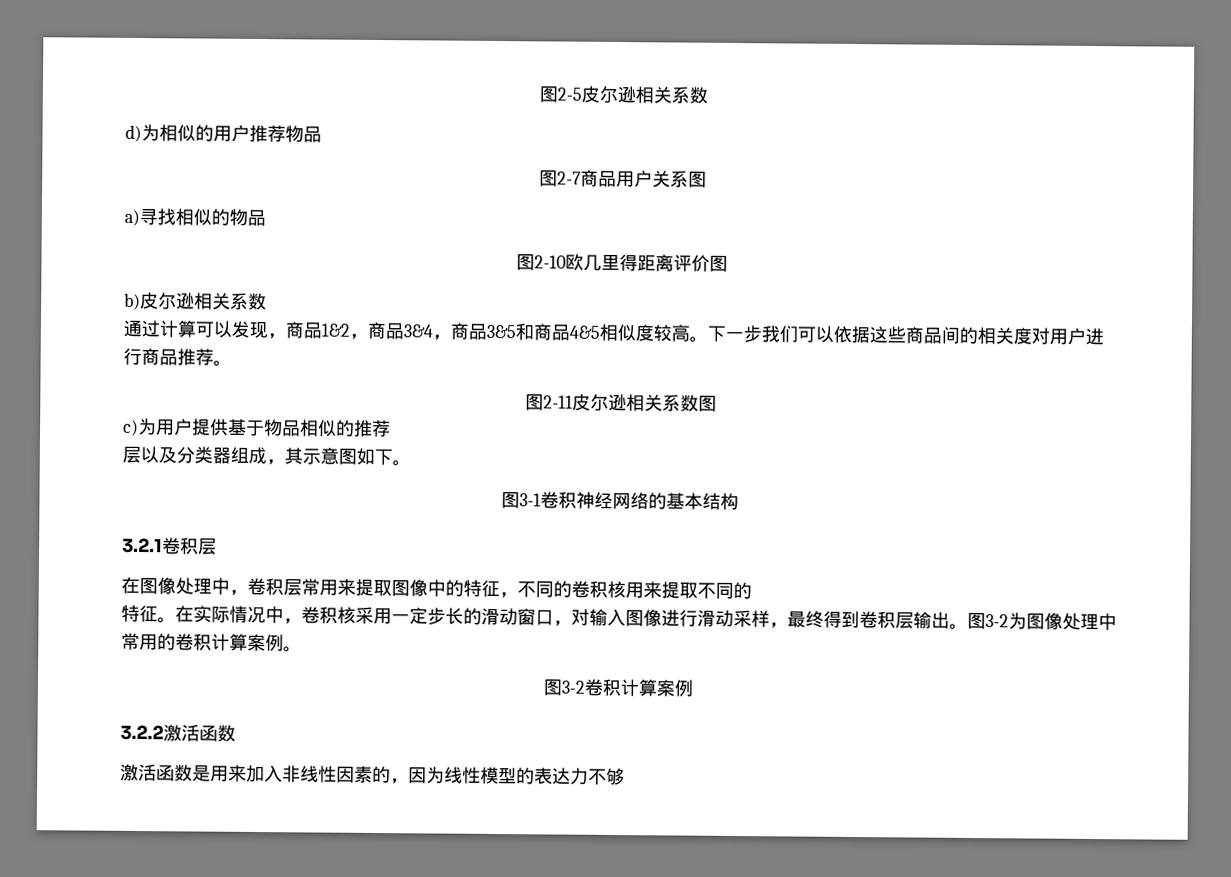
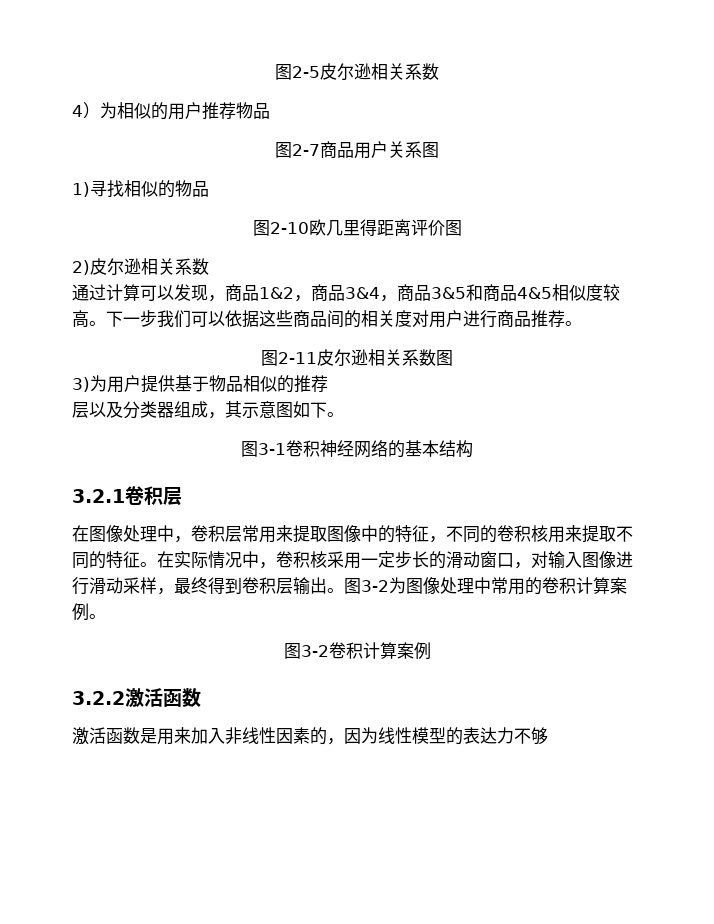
- d)为相似的用户推荐物品
+ 4）为相似的用户推荐物品
- a)寻找相似的物品
+ 1)寻找相似的物品
- b)皮尔逊相关系数
+ 2)皮尔逊相关系数
- c)为用户提供基于物品相似的推荐
+ 3)为用户提供基于物品相似的推荐
- 在图像处理中，卷积层常用来提取图像中的特征，不同的卷积核用来提取不同的
- 特征。
+ 在图像处理中，卷积层常用来提取图像中的特征，不同的卷积核用来提取不同的特征。

